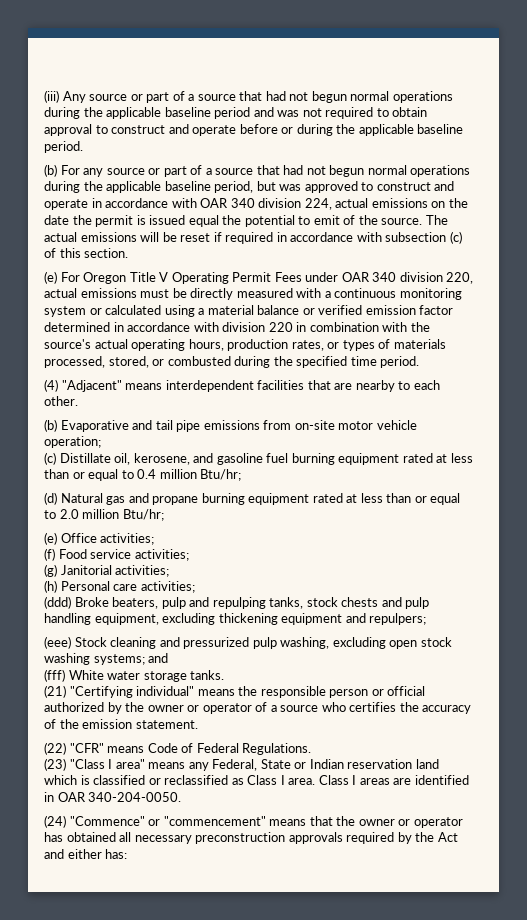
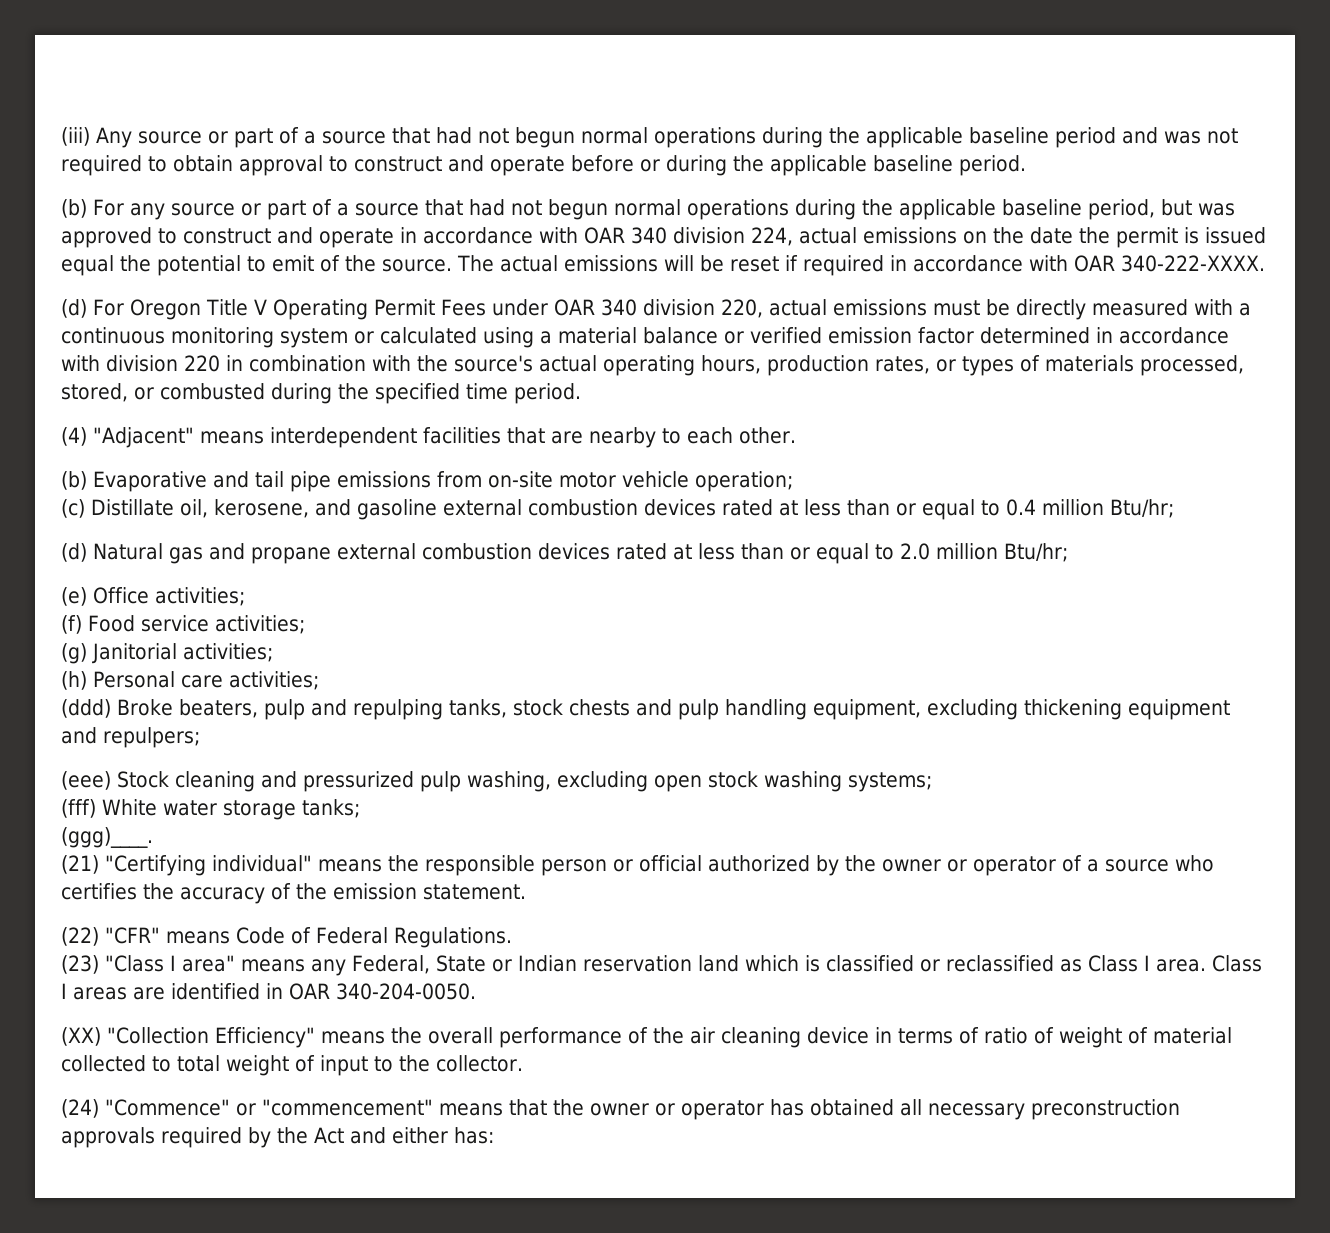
- The actual emissions will be reset if required in accordance with subsection (c) of this section.
- (e) For Oregon Title V Operating Permit Fees under OAR 340 division 220, actual emissions must be directly measured with a continuous monitoring system or calculated using a material balance or verified emission factor determined in accordance with division 220 in combination with the source's actual operating hours, production rates, or types of materials processed, stored, or combusted during the specified time period.
+ The actual emissions will be reset if required in accordance with OAR 340-222-XXXX.
+ (d) For Oregon Title V Operating Permit Fees under OAR 340 division 220, actual emissions must be directly measured with a continuous monitoring system or calculated using a material balance or verified emission factor determined in accordance with division 220 in combination with the source's actual operating hours, production rates, or types of materials processed, stored, or combusted during the specified time period.
- (c) Distillate oil, kerosene, and gasoline fuel burning equipment rated at less than or equal to 0.4 million Btu/hr;
+ (c) Distillate oil, kerosene, and gasoline external combustion devices rated at less than or equal to 0.4 million Btu/hr;
- (d) Natural gas and propane burning equipment rated at less than or equal to 2.0 million Btu/hr;
+ (d) Natural gas and propane external combustion devices rated at less than or equal to 2.0 million Btu/hr;
- (eee) Stock cleaning and pressurized pulp washing, excluding open stock washing systems; and
+ (eee) Stock cleaning and pressurized pulp washing, excluding open stock washing systems;
- (fff) White water storage tanks.
+ (fff) White water storage tanks;
+ (ggg)____.
+ (XX) "Collection Efficiency" means the overall performance of the air cleaning device in terms of ratio of weight of material collected to total weight of input to the collector.

